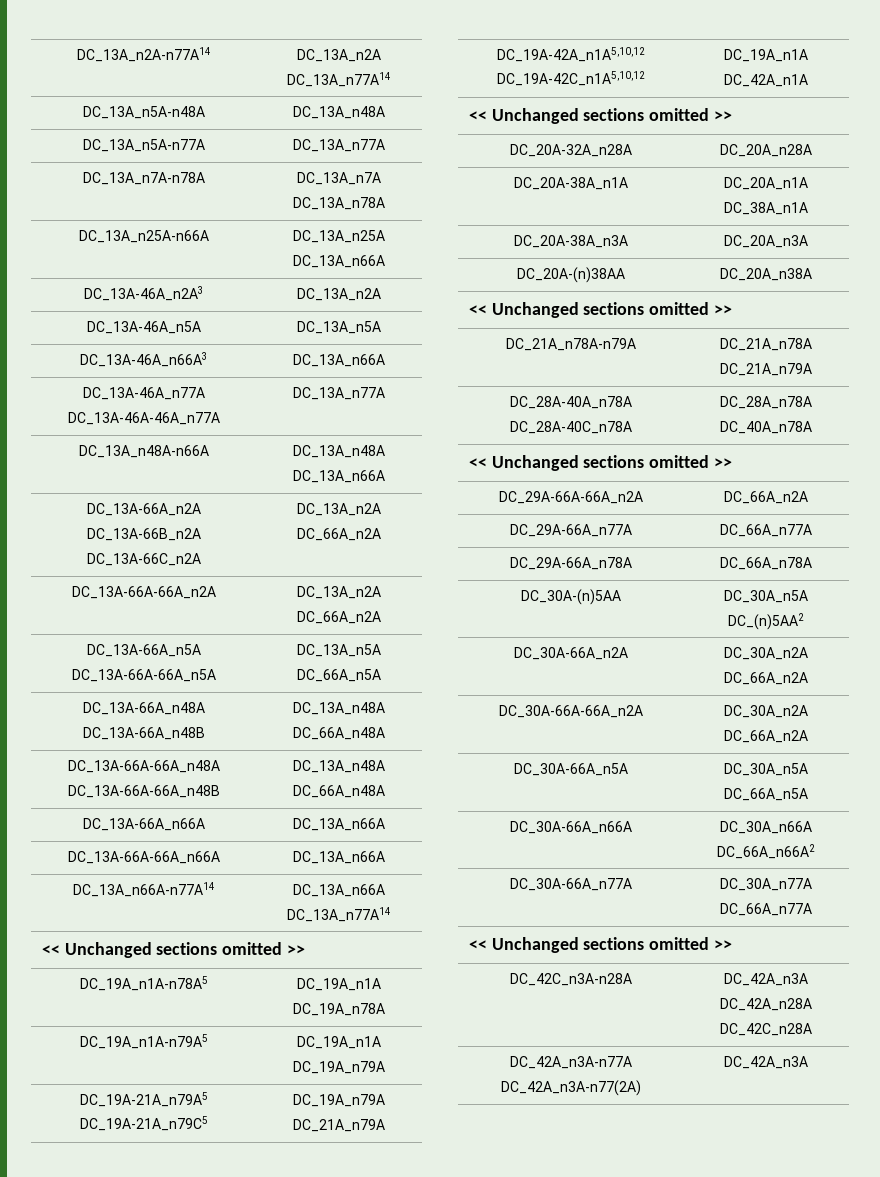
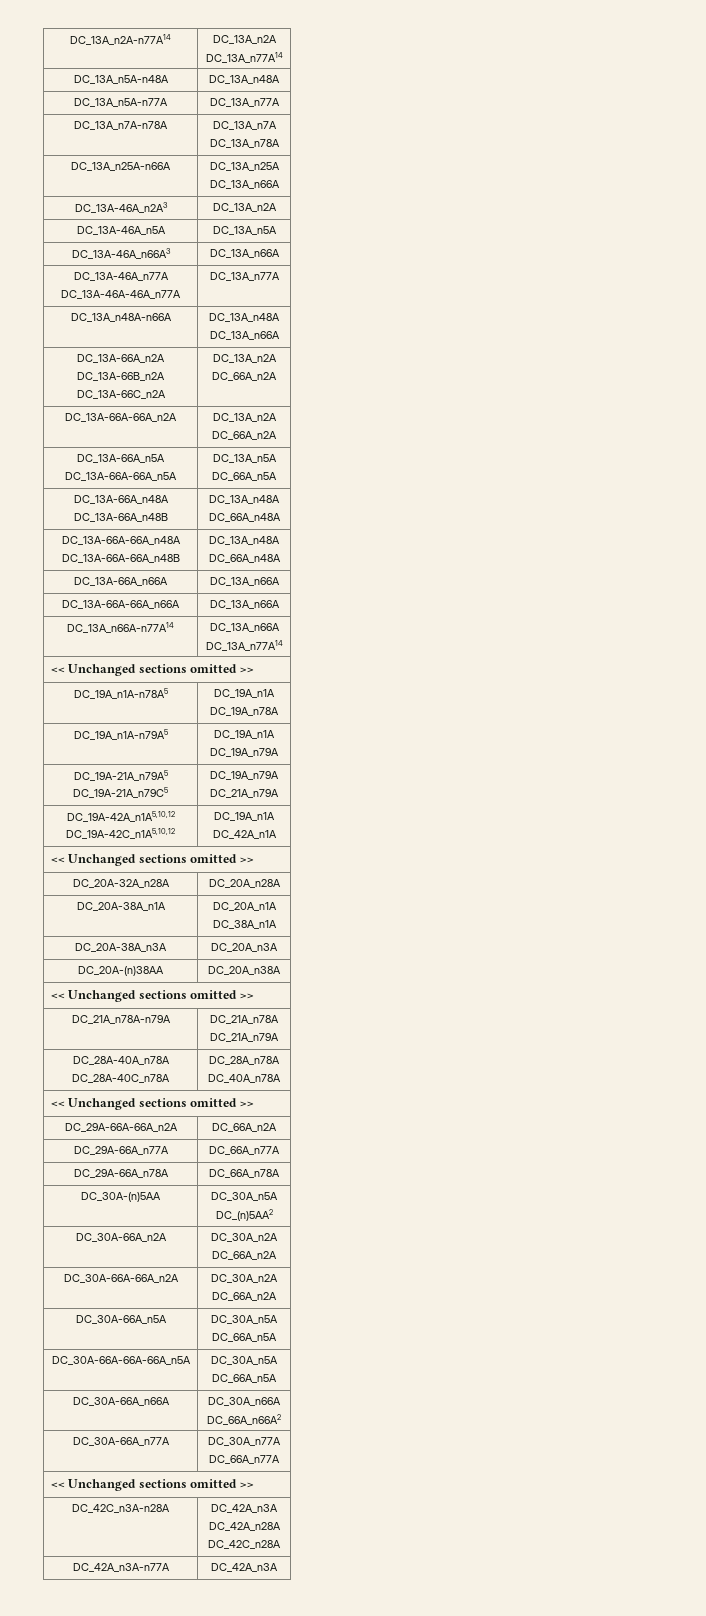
+ DC_30A-66A-66A-66A_n5A | DC_30A_n5A
+ DC_66A_n5A
- DC_42A_n3A-n77A
- DC_42A_n3A-n77(2A) | DC_42A_n3A
+ DC_42A_n3A-n77A | DC_42A_n3A

